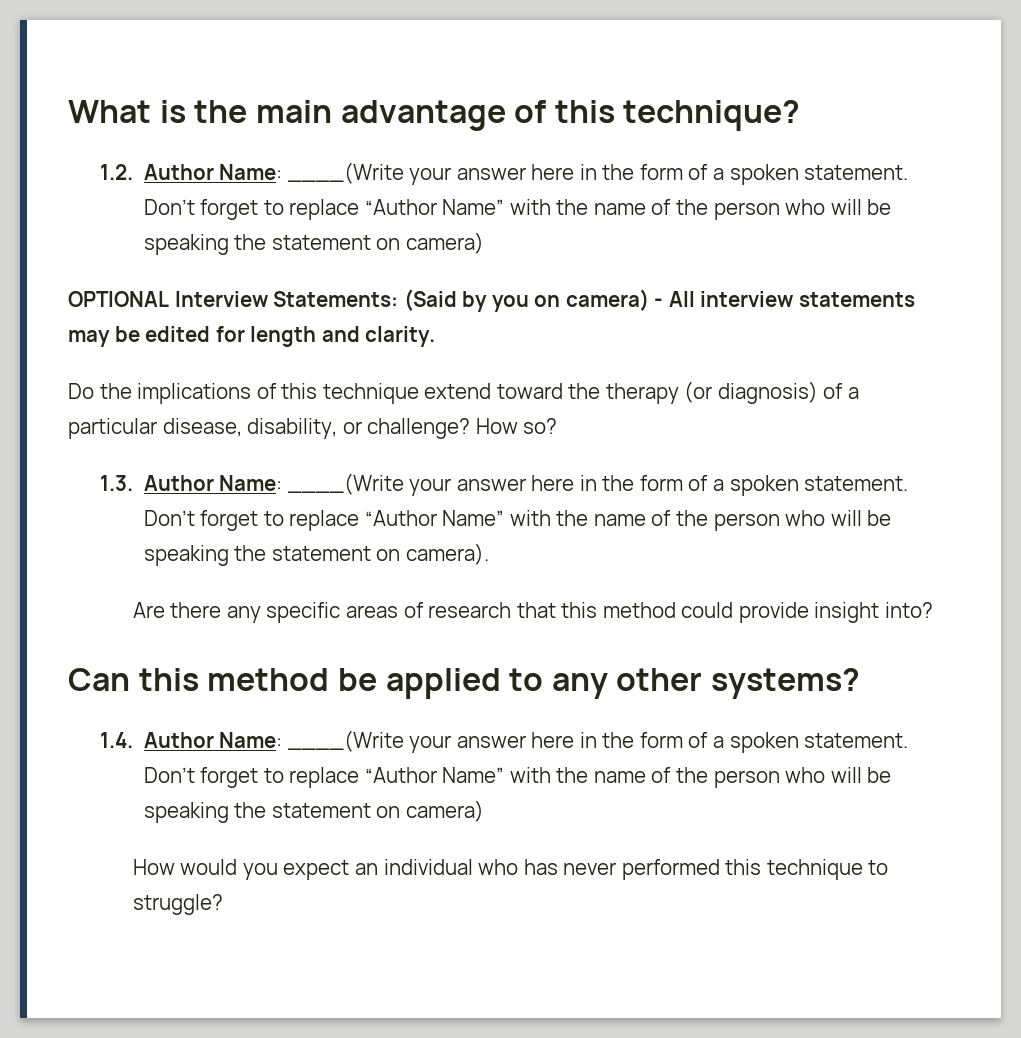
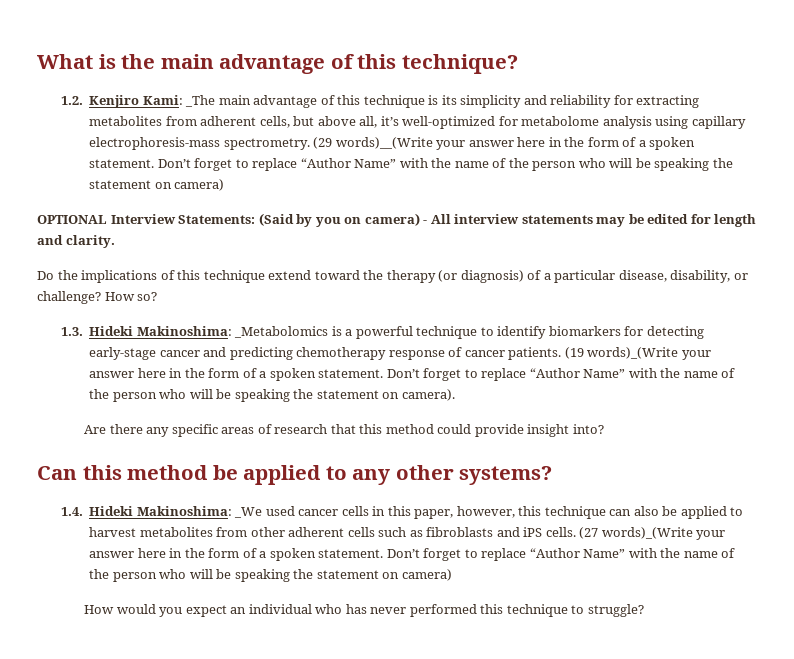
- 1.2. Author Name: ____(Write your answer here in the form of a spoken statement.
+ 1.2. Kenjiro Kami: _The main advantage of this technique is its simplicity and reliability for extracting metabolites from adherent cells, but above all, it’s well-optimized for metabolome analysis using capillary electrophoresis-mass spectrometry. (29 words)__(Write your answer here in the form of a spoken statement.
- 1.3. Author Name: ____(Write your answer here in the form of a spoken statement.
+ 1.3. Hideki Makinoshima: _Metabolomics is a powerful technique to identify biomarkers for detecting early-stage cancer and predicting chemotherapy response of cancer patients. (19 words)_(Write your answer here in the form of a spoken statement.
- 1.4. Author Name: ____(Write your answer here in the form of a spoken statement.
+ 1.4. Hideki Makinoshima: _We used cancer cells in this paper, however, this technique can also be applied to harvest metabolites from other adherent cells such as fibroblasts and iPS cells. (27 words)_(Write your answer here in the form of a spoken statement.

